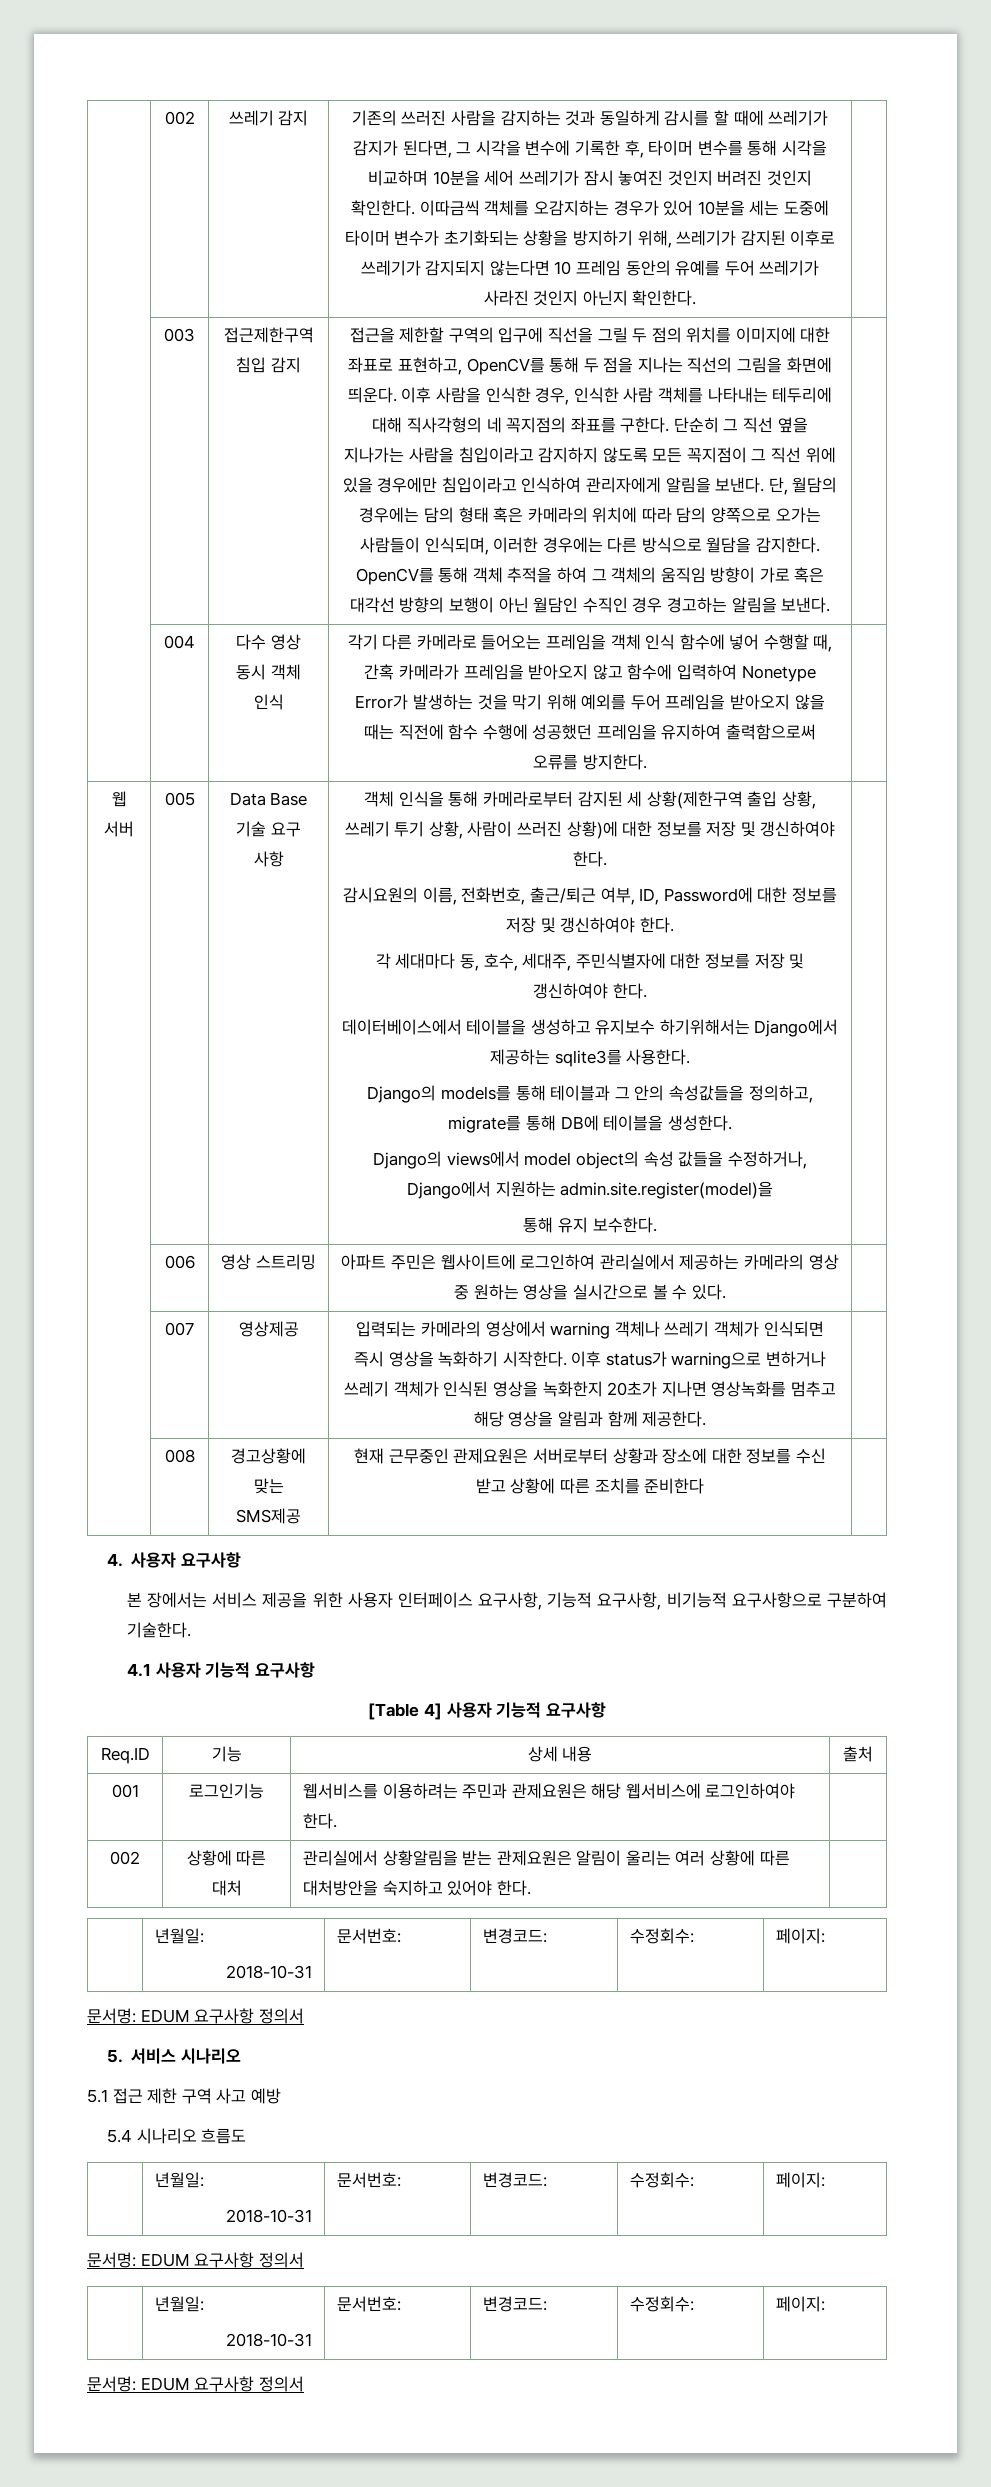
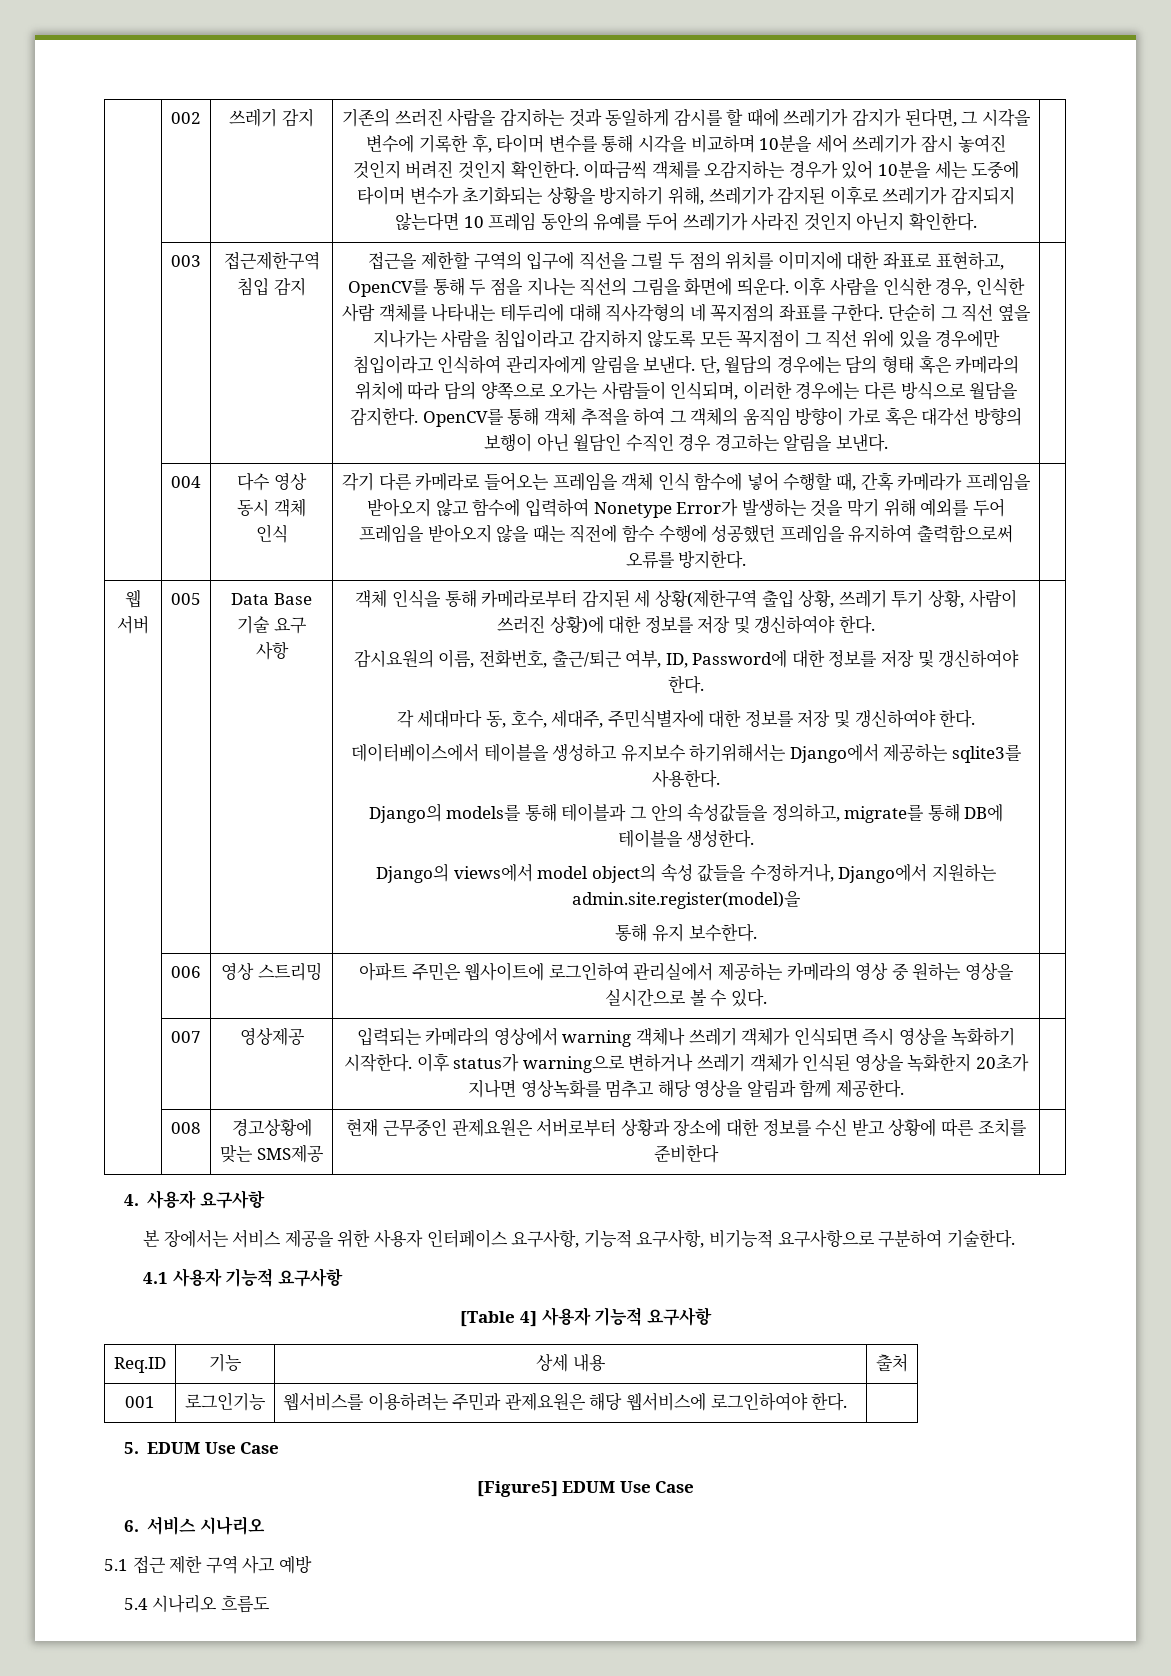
- 002 | 상황에 따른 대처 | 관리실에서 상황알림을 받는 관제요원은 알림이 울리는 여러 상황에 따른 대처방안을 숙지하고 있어야 한다. |
- | 년월일:
- 2018-10-31 | 문서번호: | 변경코드: | 수정회수: | 페이지:
- 문서명: EDUM 요구사항 정의서
- 5. 서비스 시나리오
+ 5. EDUM Use Case
+ [Figure5] EDUM Use Case
+ 6. 서비스 시나리오
  5.4 시나리오 흐름도
- | 년월일:
- 2018-10-31 | 문서번호: | 변경코드: | 수정회수: | 페이지:
- 문서명: EDUM 요구사항 정의서
- | 년월일:
- 2018-10-31 | 문서번호: | 변경코드: | 수정회수: | 페이지:
- 문서명: EDUM 요구사항 정의서

